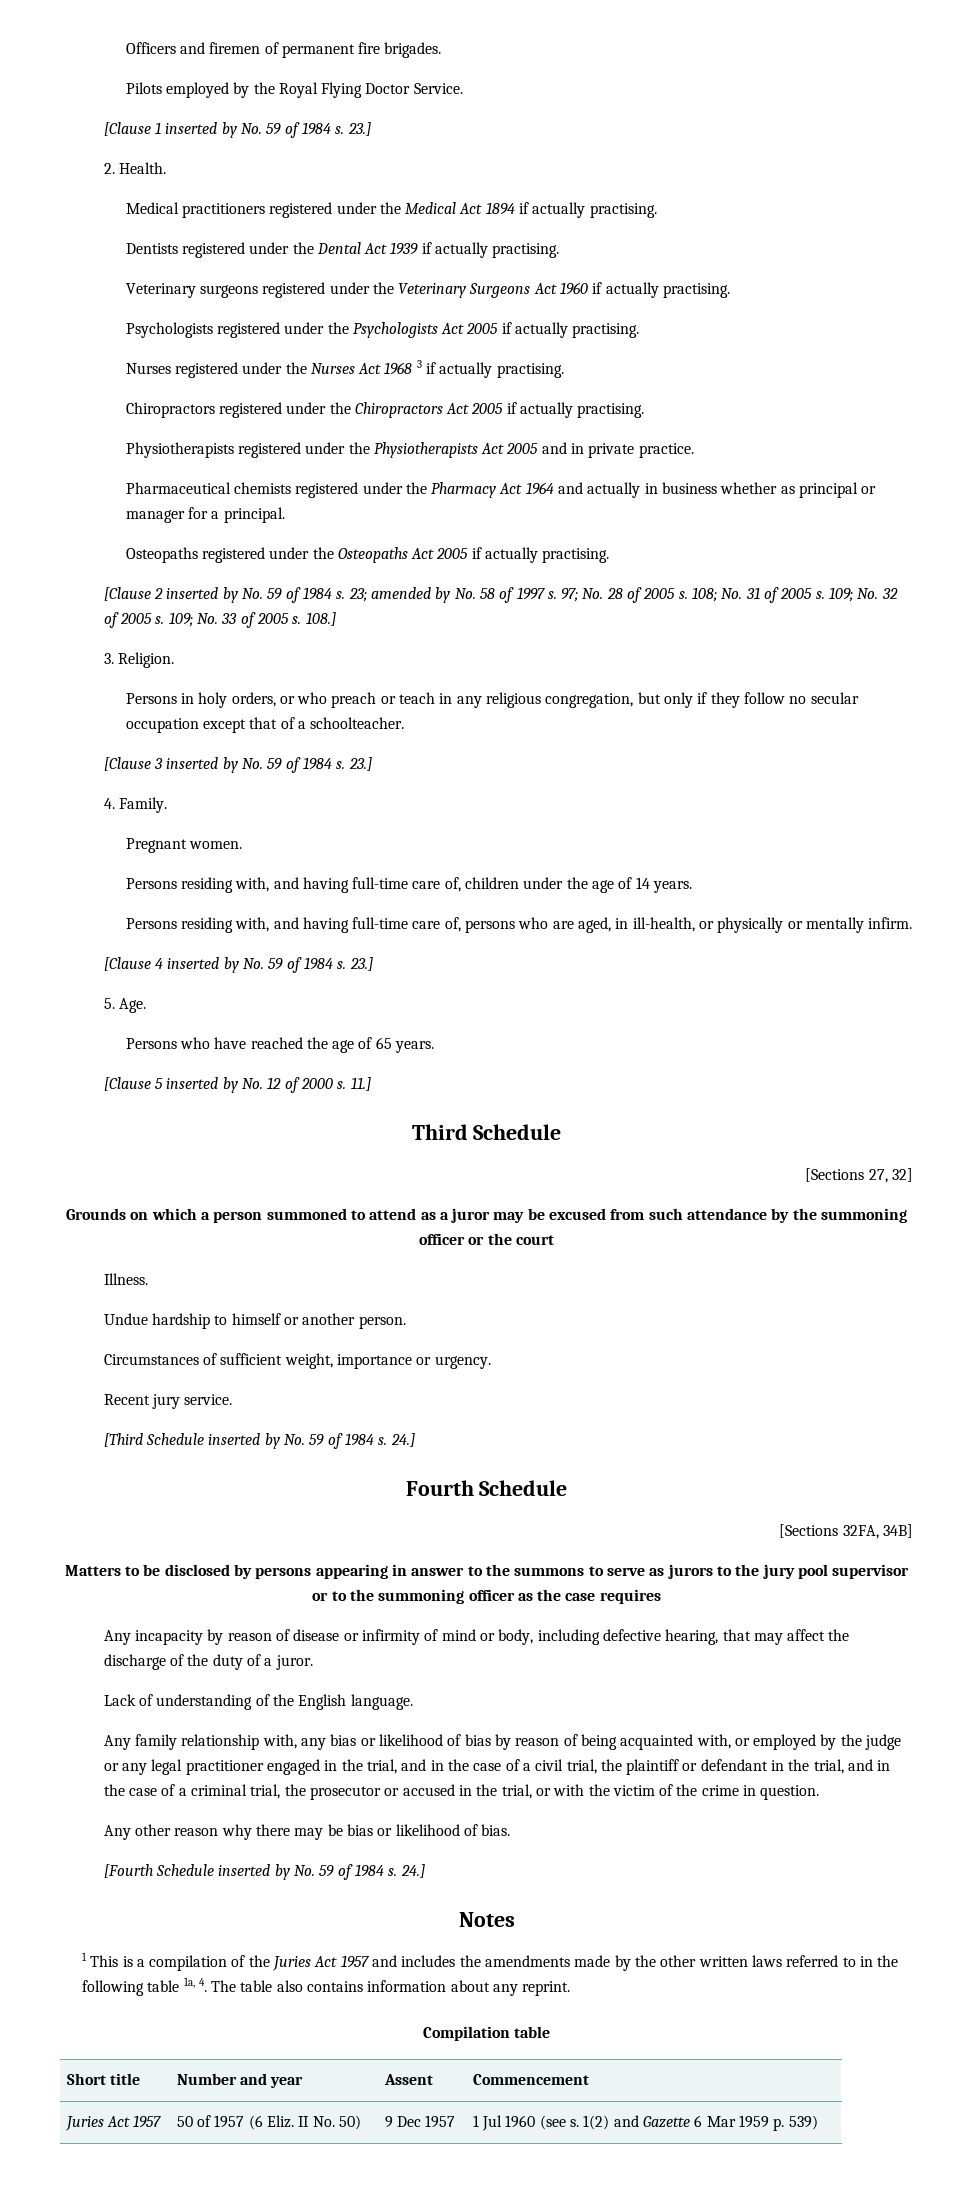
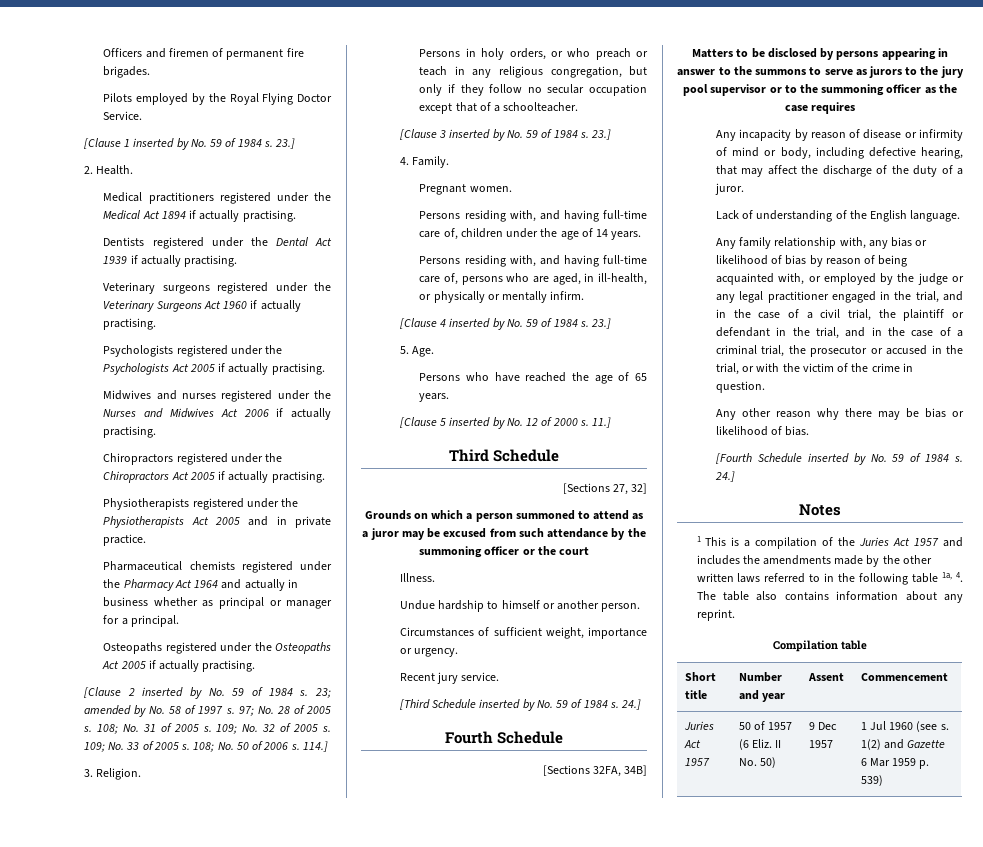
- Nurses registered under the Nurses Act 1968 3 if actually practising.
+ Midwives and nurses registered under the Nurses and Midwives Act 2006 if actually practising.
- 108.]
+ 108; No. 50 of 2006 s. 114.]

